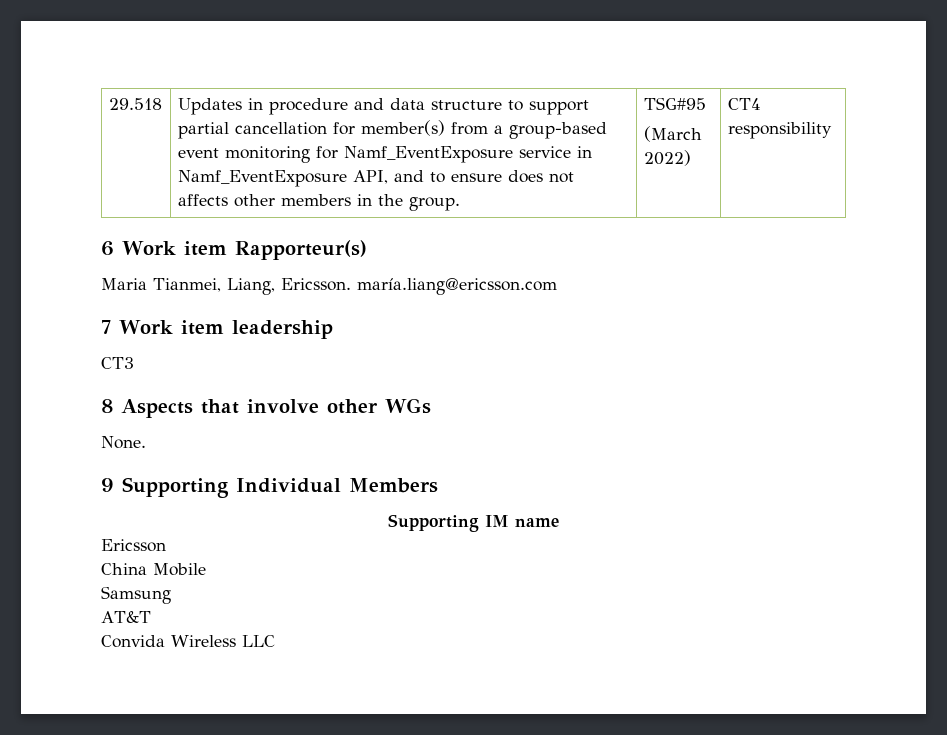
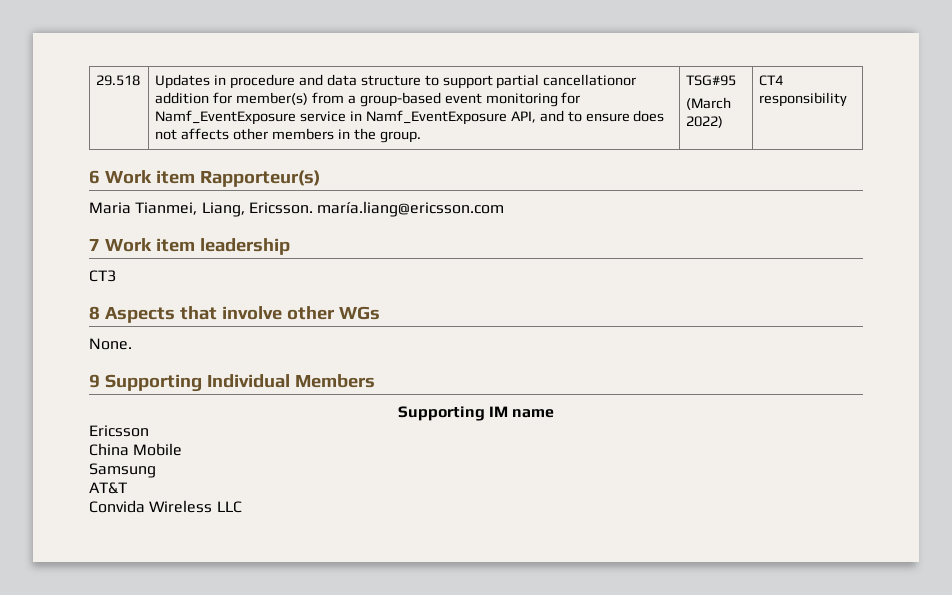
- Updates in procedure and data structure to support partial cancellation for member(s) from a group-based event monitoring for Namf_EventExposure service in Namf_EventExposure API, and to ensure does not affects other members in the group.
+ Updates in procedure and data structure to support partial cancellationor addition for member(s) from a group-based event monitoring for Namf_EventExposure service in Namf_EventExposure API, and to ensure does not affects other members in the group.

